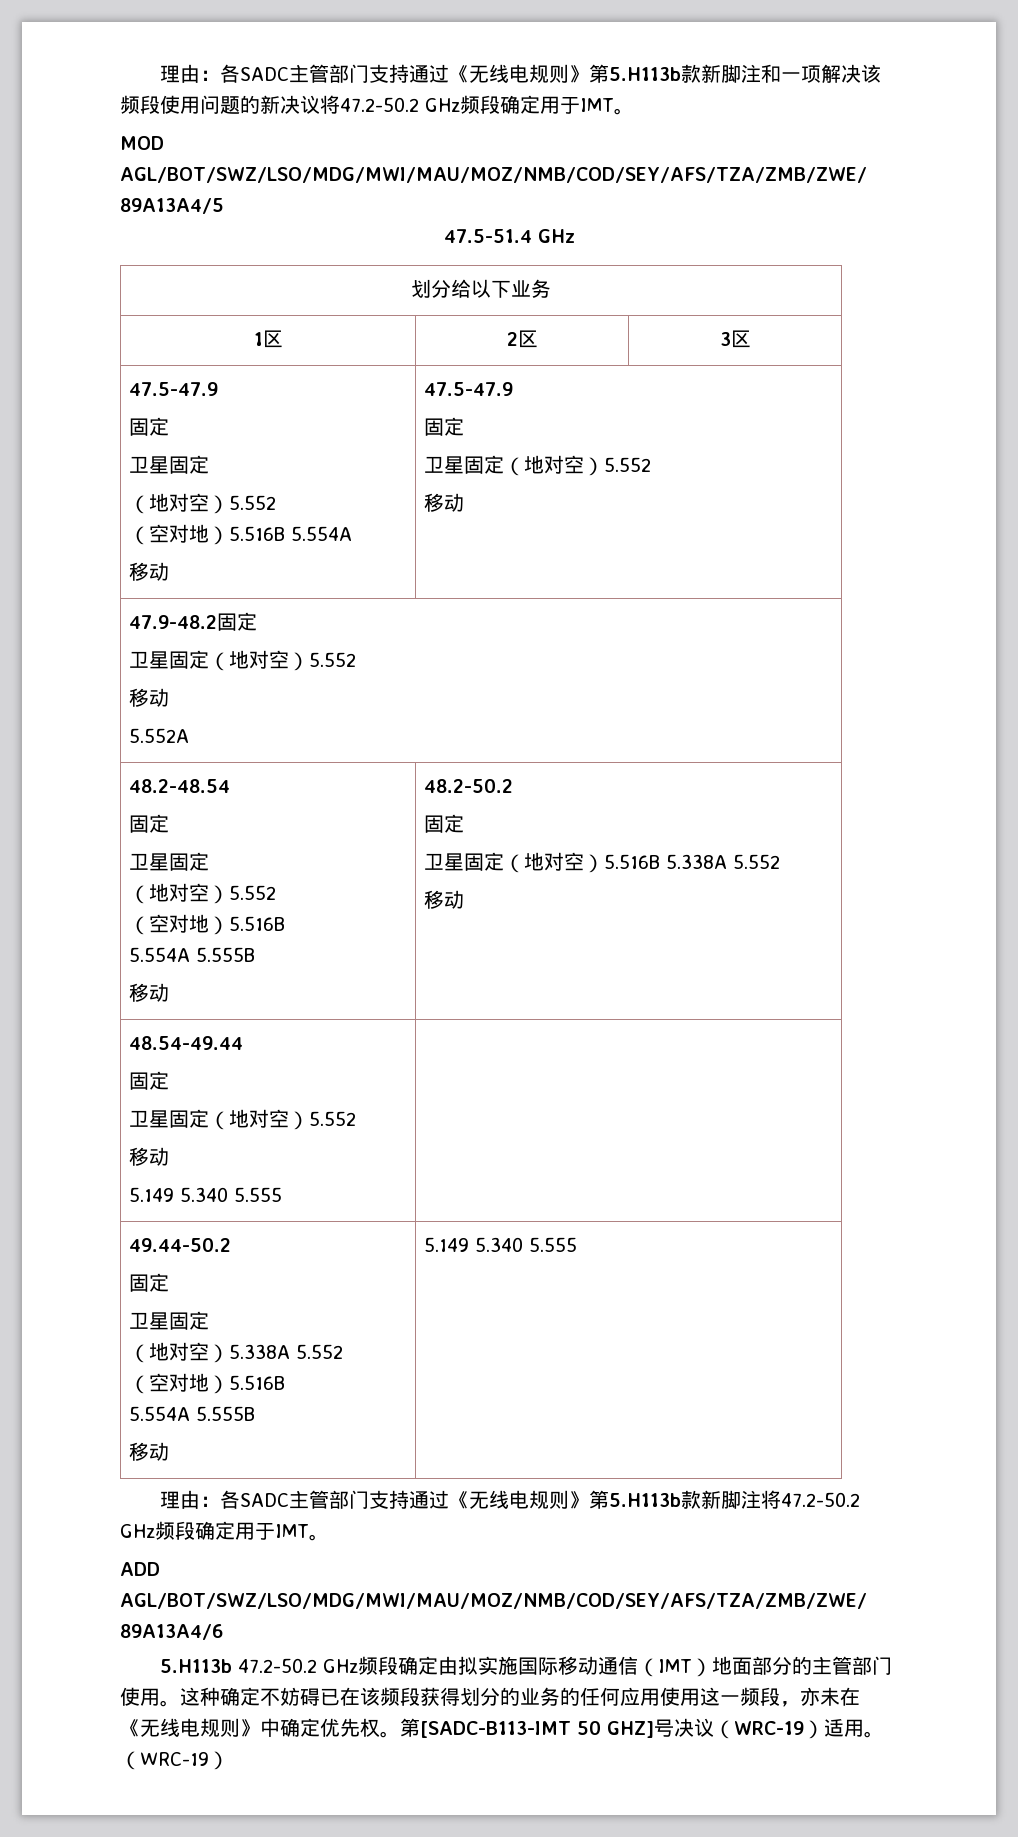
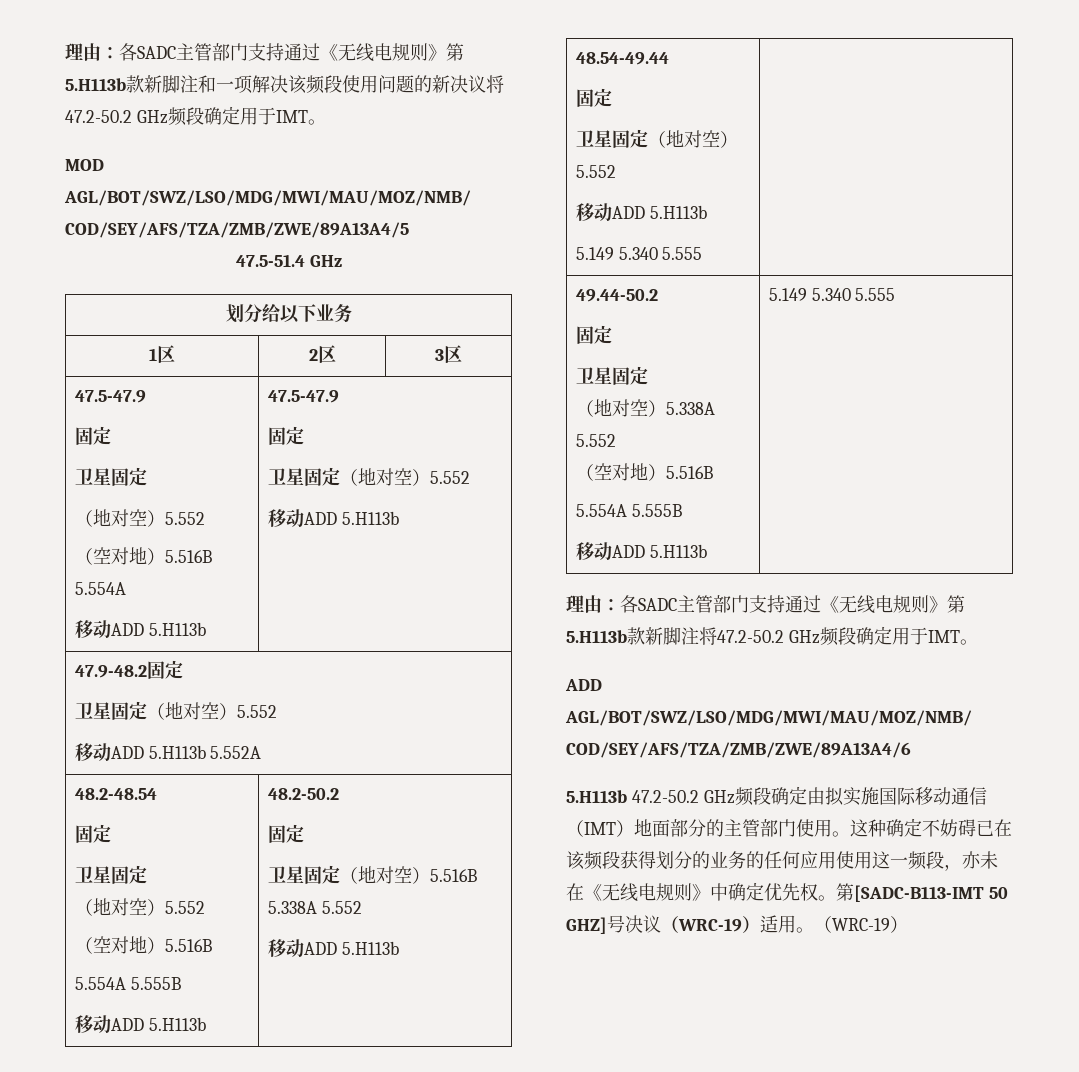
  1区 | 2区 | 3区
  47.5-47.9
  固定
  卫星固定
  （地对空）5.552
  （空对地）5.516B 5.554A
- 移动 | 47.5-47.9
+ 移动ADD 5.H113b | 47.5-47.9
  固定
  卫星固定（地对空）5.552
- 移动
+ 移动ADD 5.H113b
  47.9-48.2固定
  卫星固定（地对空）5.552
- 移动
- 5.552A
+ 移动ADD 5.H113b 5.552A
  48.2-48.54
  固定
  卫星固定
  （地对空）5.552
  （空对地）5.516B
  5.554A 5.555B
- 移动 | 48.2-50.2
+ 移动ADD 5.H113b | 48.2-50.2
  固定
  卫星固定（地对空）5.516B 5.338A 5.552
- 移动
+ 移动ADD 5.H113b
  48.54-49.44
  固定
  卫星固定（地对空）5.552
- 移动
+ 移动ADD 5.H113b
  49.44-50.2
  固定
  卫星固定
  （地对空）5.338A 5.552
  （空对地）5.516B
  5.554A 5.555B
- 移动 | 5.149 5.340 5.555
+ 移动ADD 5.H113b | 5.149 5.340 5.555

